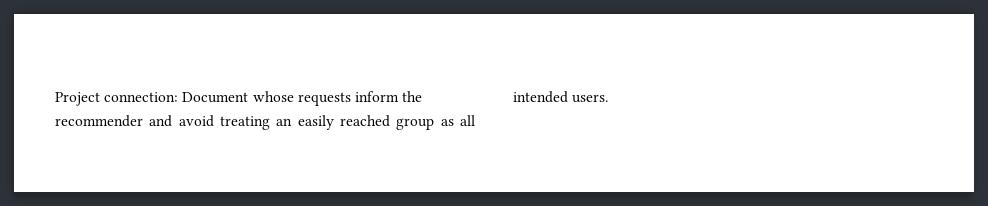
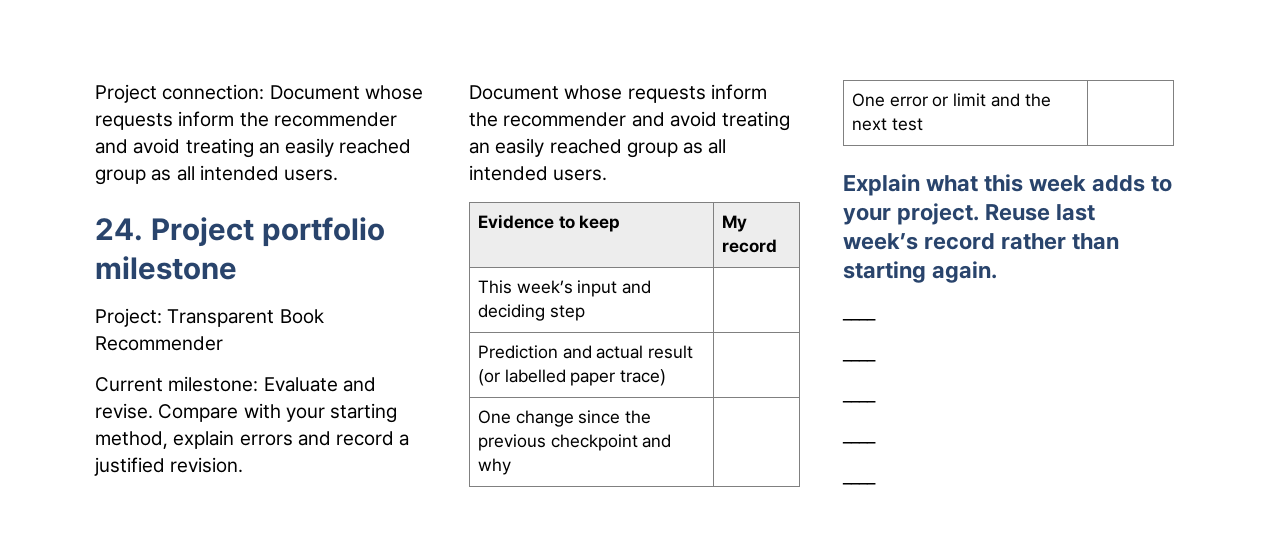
+ 24. Project portfolio milestone
+ Project: Transparent Book Recommender
+ Current milestone: Evaluate and revise. Compare with your starting method, explain errors and record a justified revision.
+ Document whose requests inform the recommender and avoid treating an easily reached group as all intended users.
+ Evidence to keep | My record
+ This week’s input and deciding step |
+ Prediction and actual result (or labelled paper trace) |
+ One change since the previous checkpoint and why |
+ One error or limit and the next test |
+ Explain what this week adds to your project. Reuse last week’s record rather than starting again.
+ ____
+ ____
+ ____
+ ____
+ ____

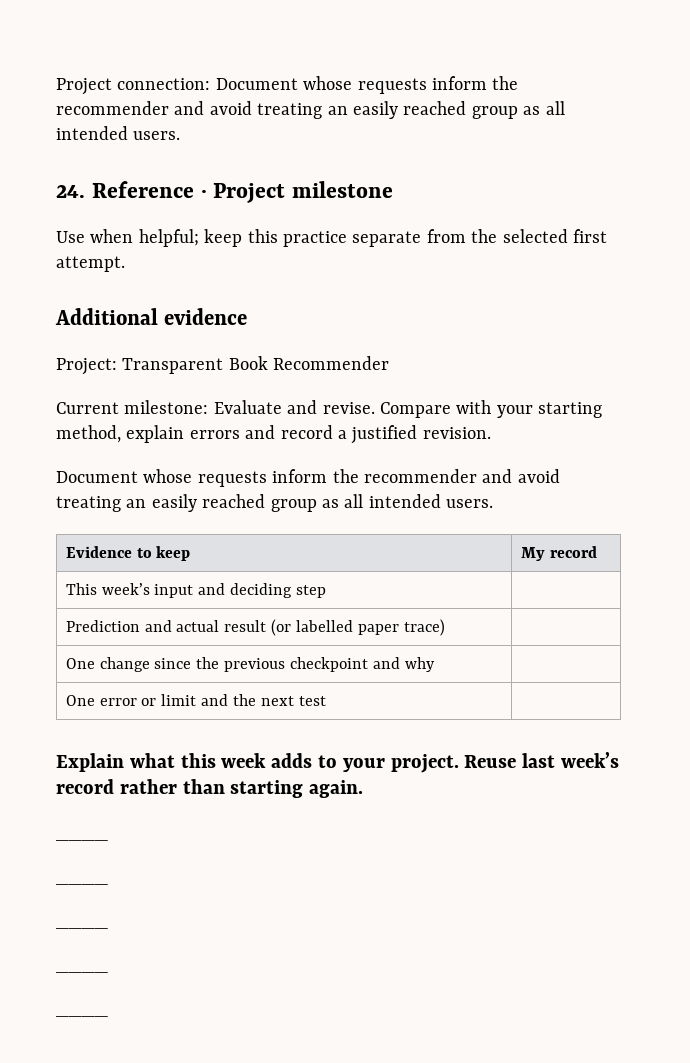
- 24. Project portfolio milestone
+ 24. Reference · Project milestone
+ Use when helpful; keep this practice separate from the selected first attempt.
+ Additional evidence

